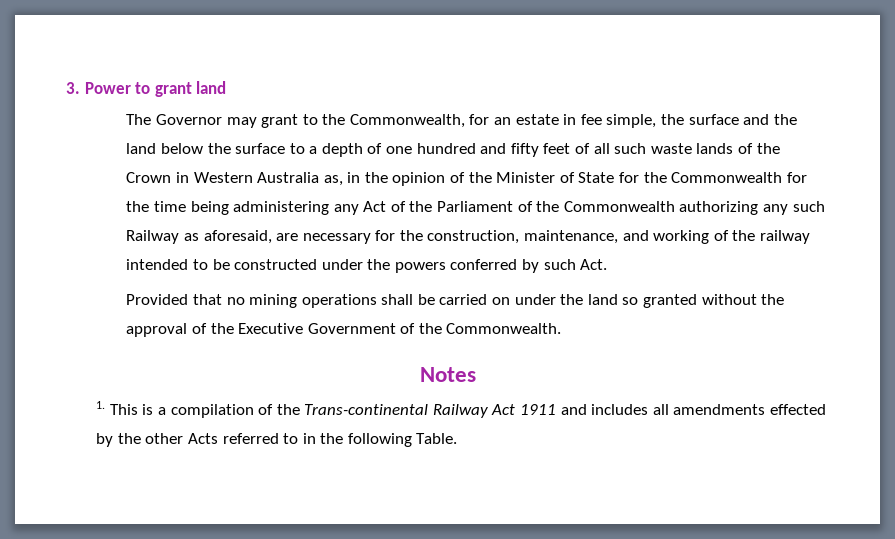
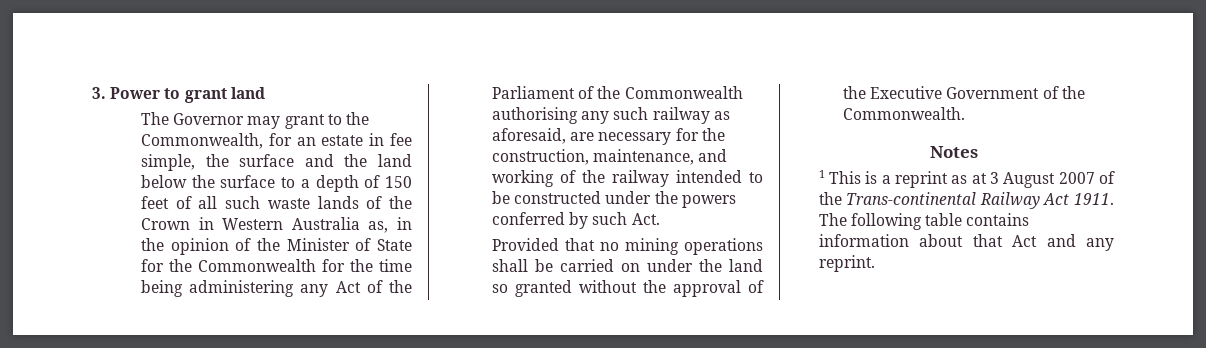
- The Governor may grant to the Commonwealth, for an estate in fee simple, the surface and the land below the surface to a depth of one hundred and fifty feet of all such waste lands of the Crown in Western Australia as, in the opinion of the Minister of State for the Commonwealth for the time being administering any Act of the Parliament of the Commonwealth authorizing any such Railway as aforesaid, are necessary for the construction, maintenance, and working of the railway intended to be constructed under the powers conferred by such Act.
+ The Governor may grant to the Commonwealth, for an estate in fee simple, the surface and the land below the surface to a depth of 150 feet of all such waste lands of the Crown in Western Australia as, in the opinion of the Minister of State for the Commonwealth for the time being administering any Act of the Parliament of the Commonwealth authorising any such railway as aforesaid, are necessary for the construction, maintenance, and working of the railway intended to be constructed under the powers conferred by such Act.
- 1. This is a compilation of the Trans-continental Railway Act 1911 and includes all amendments effected by the other Acts referred to in the following Table.
+ 1 This is a reprint as at 3 August 2007 of the Trans-continental Railway Act 1911. The following table contains information about that Act and any reprint.

